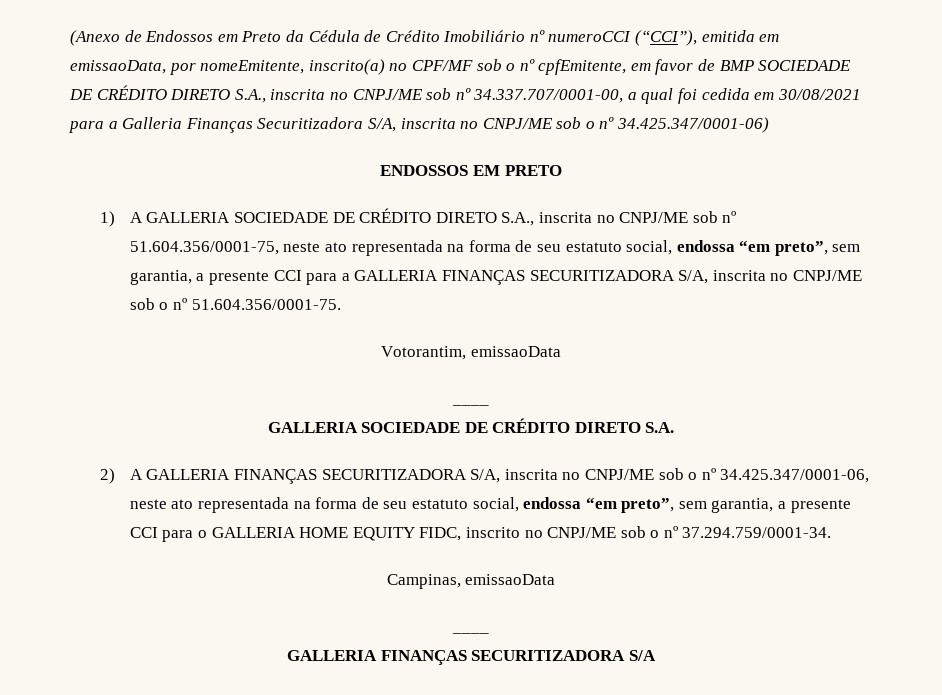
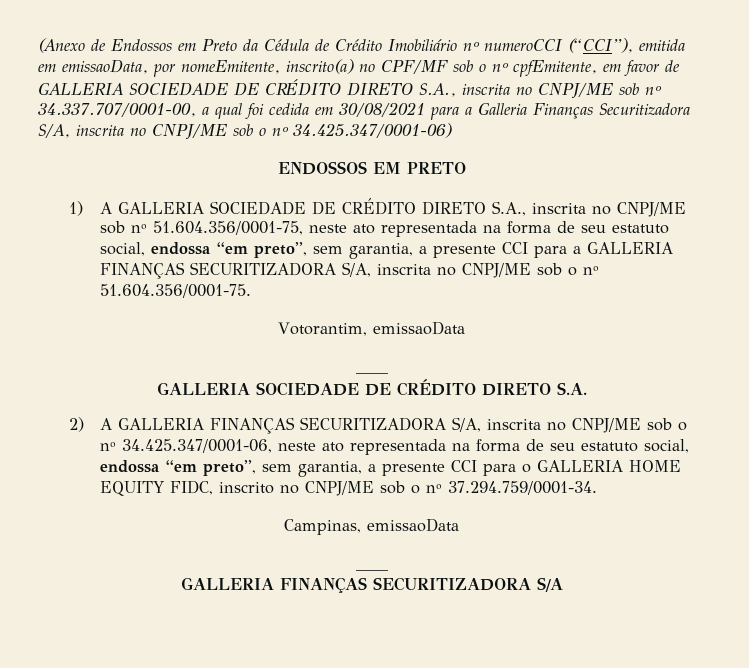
- (Anexo de Endossos em Preto da Cédula de Crédito Imobiliário nº numeroCCI (“CCI”), emitida em emissaoData, por nomeEmitente, inscrito(a) no CPF/MF sob o nº cpfEmitente, em favor de BMP SOCIEDADE DE CRÉDITO DIRETO S.A., inscrita no CNPJ/ME sob nº 34.337.707/0001-00, a qual foi cedida em 30/08/2021 para a Galleria Finanças Securitizadora S/A, inscrita no CNPJ/ME sob o nº 34.425.347/0001-06)
+ (Anexo de Endossos em Preto da Cédula de Crédito Imobiliário nº numeroCCI (“CCI”), emitida em emissaoData, por nomeEmitente, inscrito(a) no CPF/MF sob o nº cpfEmitente, em favor de GALLERIA SOCIEDADE DE CRÉDITO DIRETO S.A., inscrita no CNPJ/ME sob nº 34.337.707/0001-00, a qual foi cedida em 30/08/2021 para a Galleria Finanças Securitizadora S/A, inscrita no CNPJ/ME sob o nº 34.425.347/0001-06)

